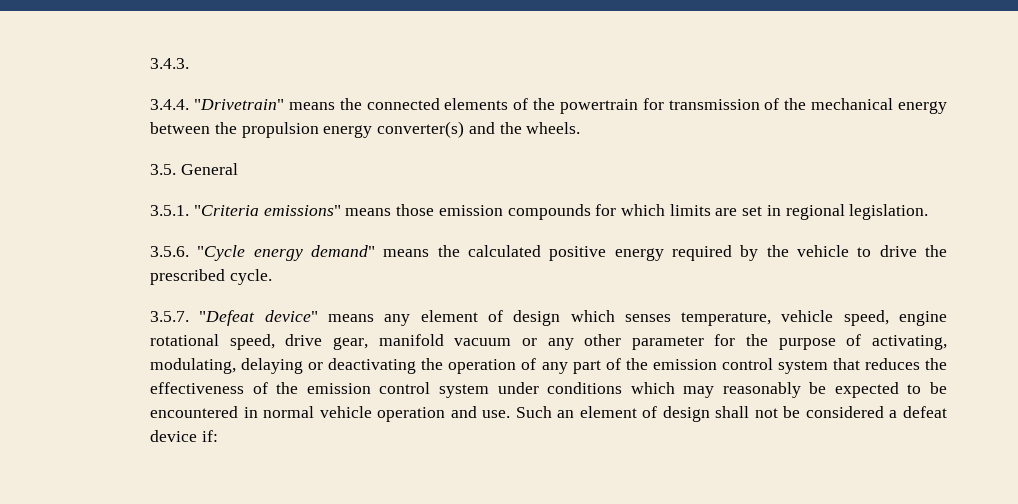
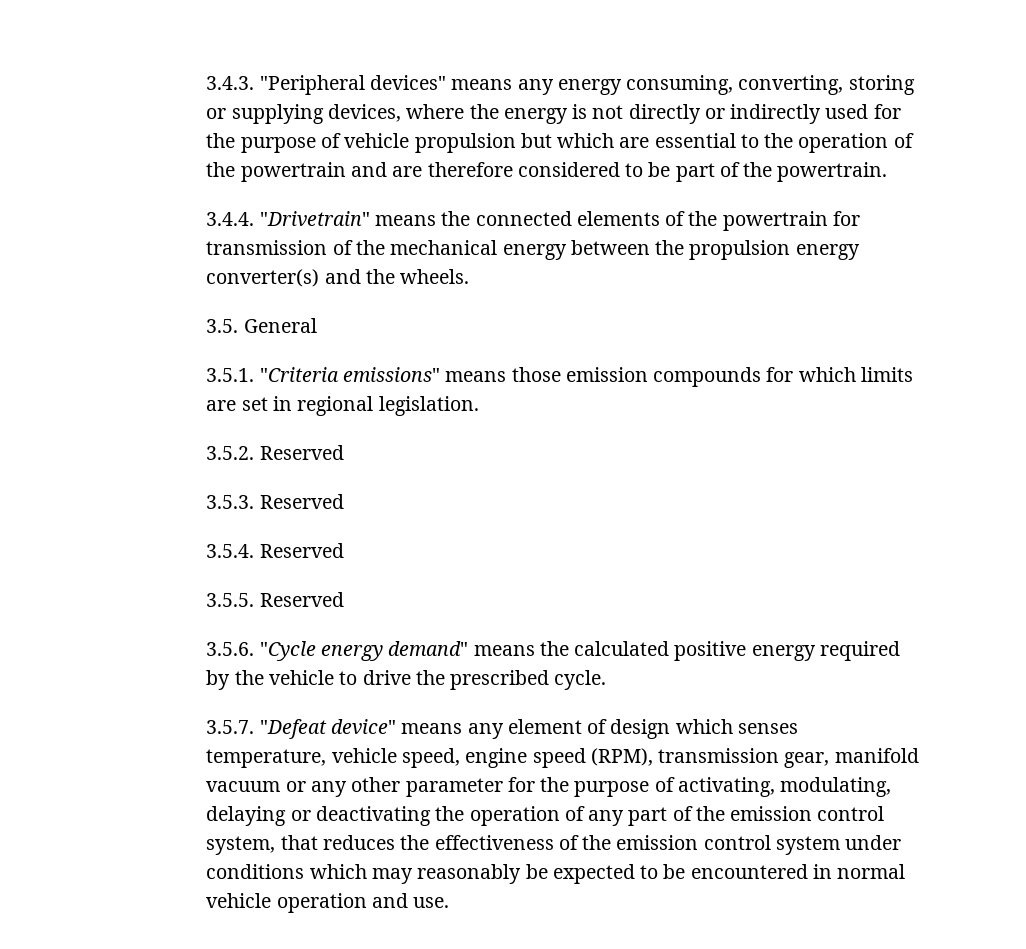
- 3.4.3.
+ 3.4.3. "Peripheral devices" means any energy consuming, converting, storing or supplying devices, where the energy is not directly or indirectly used for the purpose of vehicle propulsion but which are essential to the operation of the powertrain and are therefore considered to be part of the powertrain.
+ 3.5.2. Reserved
+ 3.5.3. Reserved
+ 3.5.4. Reserved
+ 3.5.5. Reserved
- 3.5.7. "Defeat device" means any element of design which senses temperature, vehicle speed, engine rotational speed, drive gear, manifold vacuum or any other parameter for the purpose of activating, modulating, delaying or deactivating the operation of any part of the emission control system that reduces the effectiveness of the emission control system under conditions which may reasonably be expected to be encountered in normal vehicle operation and use. Such an element of design shall not be considered a defeat device if:
+ 3.5.7. "Defeat device" means any element of design which senses temperature, vehicle speed, engine speed (RPM), transmission gear, manifold vacuum or any other parameter for the purpose of activating, modulating, delaying or deactivating the operation of any part of the emission control system, that reduces the effectiveness of the emission control system under conditions which may reasonably be expected to be encountered in normal vehicle operation and use.

